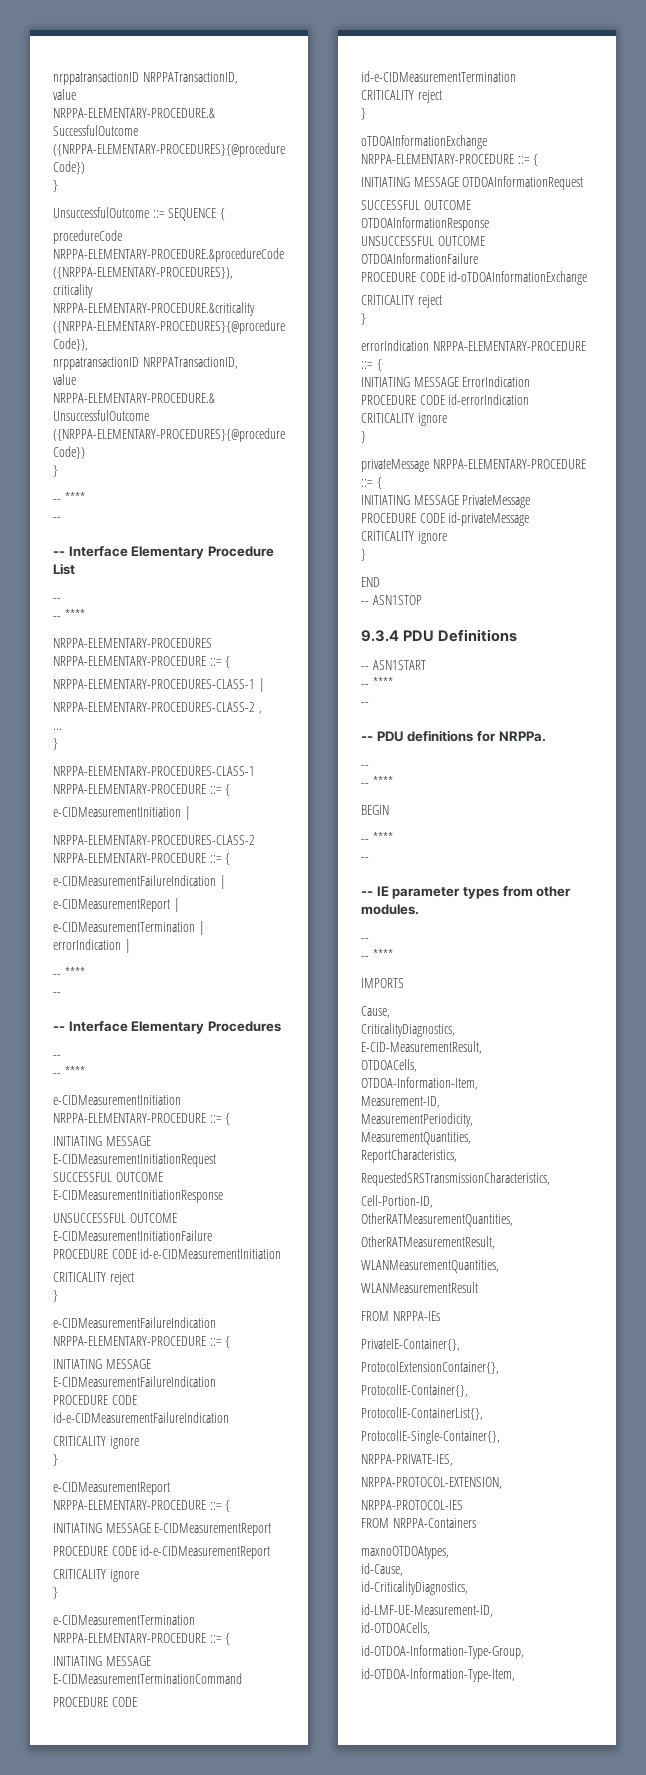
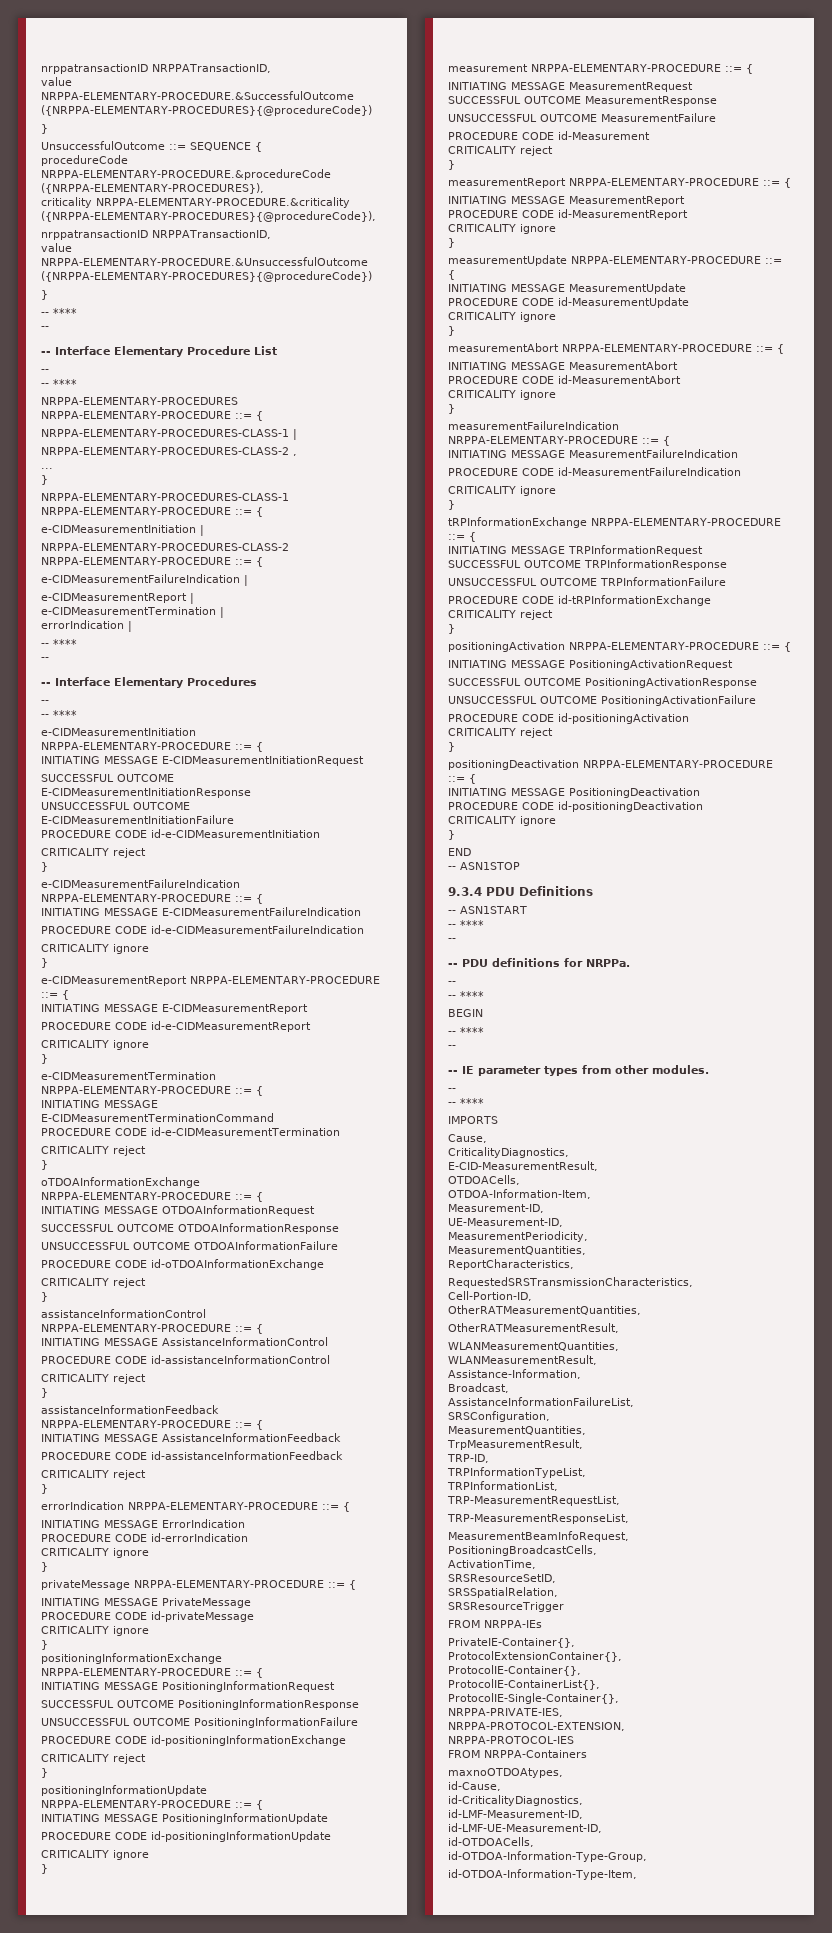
+ assistanceInformationControl NRPPA-ELEMENTARY-PROCEDURE ::= {
+ INITIATING MESSAGE AssistanceInformationControl
+ PROCEDURE CODE id-assistanceInformationControl
+ CRITICALITY reject
+ }
+ assistanceInformationFeedback NRPPA-ELEMENTARY-PROCEDURE ::= {
+ INITIATING MESSAGE AssistanceInformationFeedback
+ PROCEDURE CODE id-assistanceInformationFeedback
+ CRITICALITY reject
+ }
+ positioningInformationExchange NRPPA-ELEMENTARY-PROCEDURE ::= {
+ INITIATING MESSAGE PositioningInformationRequest
+ SUCCESSFUL OUTCOME PositioningInformationResponse
+ UNSUCCESSFUL OUTCOME PositioningInformationFailure
+ PROCEDURE CODE id-positioningInformationExchange
+ CRITICALITY reject
+ }
+ positioningInformationUpdate NRPPA-ELEMENTARY-PROCEDURE ::= {
+ INITIATING MESSAGE PositioningInformationUpdate
+ PROCEDURE CODE id-positioningInformationUpdate
+ CRITICALITY ignore
+ }
+ measurement NRPPA-ELEMENTARY-PROCEDURE ::= {
+ INITIATING MESSAGE MeasurementRequest
+ SUCCESSFUL OUTCOME MeasurementResponse
+ UNSUCCESSFUL OUTCOME MeasurementFailure
+ PROCEDURE CODE id-Measurement
+ CRITICALITY reject
+ }
+ measurementReport NRPPA-ELEMENTARY-PROCEDURE ::= {
+ INITIATING MESSAGE MeasurementReport
+ PROCEDURE CODE id-MeasurementReport
+ CRITICALITY ignore
+ }
+ measurementUpdate NRPPA-ELEMENTARY-PROCEDURE ::= {
+ INITIATING MESSAGE MeasurementUpdate
+ PROCEDURE CODE id-MeasurementUpdate
+ CRITICALITY ignore
+ }
+ measurementAbort NRPPA-ELEMENTARY-PROCEDURE ::= {
+ INITIATING MESSAGE MeasurementAbort
+ PROCEDURE CODE id-MeasurementAbort
+ CRITICALITY ignore
+ }
+ measurementFailureIndication NRPPA-ELEMENTARY-PROCEDURE ::= {
+ INITIATING MESSAGE MeasurementFailureIndication
+ PROCEDURE CODE id-MeasurementFailureIndication
+ CRITICALITY ignore
+ }
+ tRPInformationExchange NRPPA-ELEMENTARY-PROCEDURE ::= {
+ INITIATING MESSAGE TRPInformationRequest
+ SUCCESSFUL OUTCOME TRPInformationResponse
+ UNSUCCESSFUL OUTCOME TRPInformationFailure
+ PROCEDURE CODE id-tRPInformationExchange
+ CRITICALITY reject
+ }
+ positioningActivation NRPPA-ELEMENTARY-PROCEDURE ::= {
+ INITIATING MESSAGE PositioningActivationRequest
+ SUCCESSFUL OUTCOME PositioningActivationResponse
+ UNSUCCESSFUL OUTCOME PositioningActivationFailure
+ PROCEDURE CODE id-positioningActivation
+ CRITICALITY reject
+ }
+ positioningDeactivation NRPPA-ELEMENTARY-PROCEDURE ::= {
+ INITIATING MESSAGE PositioningDeactivation
+ PROCEDURE CODE id-positioningDeactivation
+ CRITICALITY ignore
+ }
+ UE-Measurement-ID,
- WLANMeasurementResult
+ WLANMeasurementResult,
+ Assistance-Information,
+ Broadcast,
+ AssistanceInformationFailureList,
+ SRSConfiguration,
+ MeasurementQuantities,
+ TrpMeasurementResult,
+ TRP-ID,
+ TRPInformationTypeList,
+ TRPInformationList,
+ TRP-MeasurementRequestList,
+ TRP-MeasurementResponseList,
+ MeasurementBeamInfoRequest,
+ PositioningBroadcastCells,
+ ActivationTime,
+ SRSResourceSetID,
+ SRSSpatialRelation,
+ SRSResourceTrigger
+ id-LMF-Measurement-ID,

